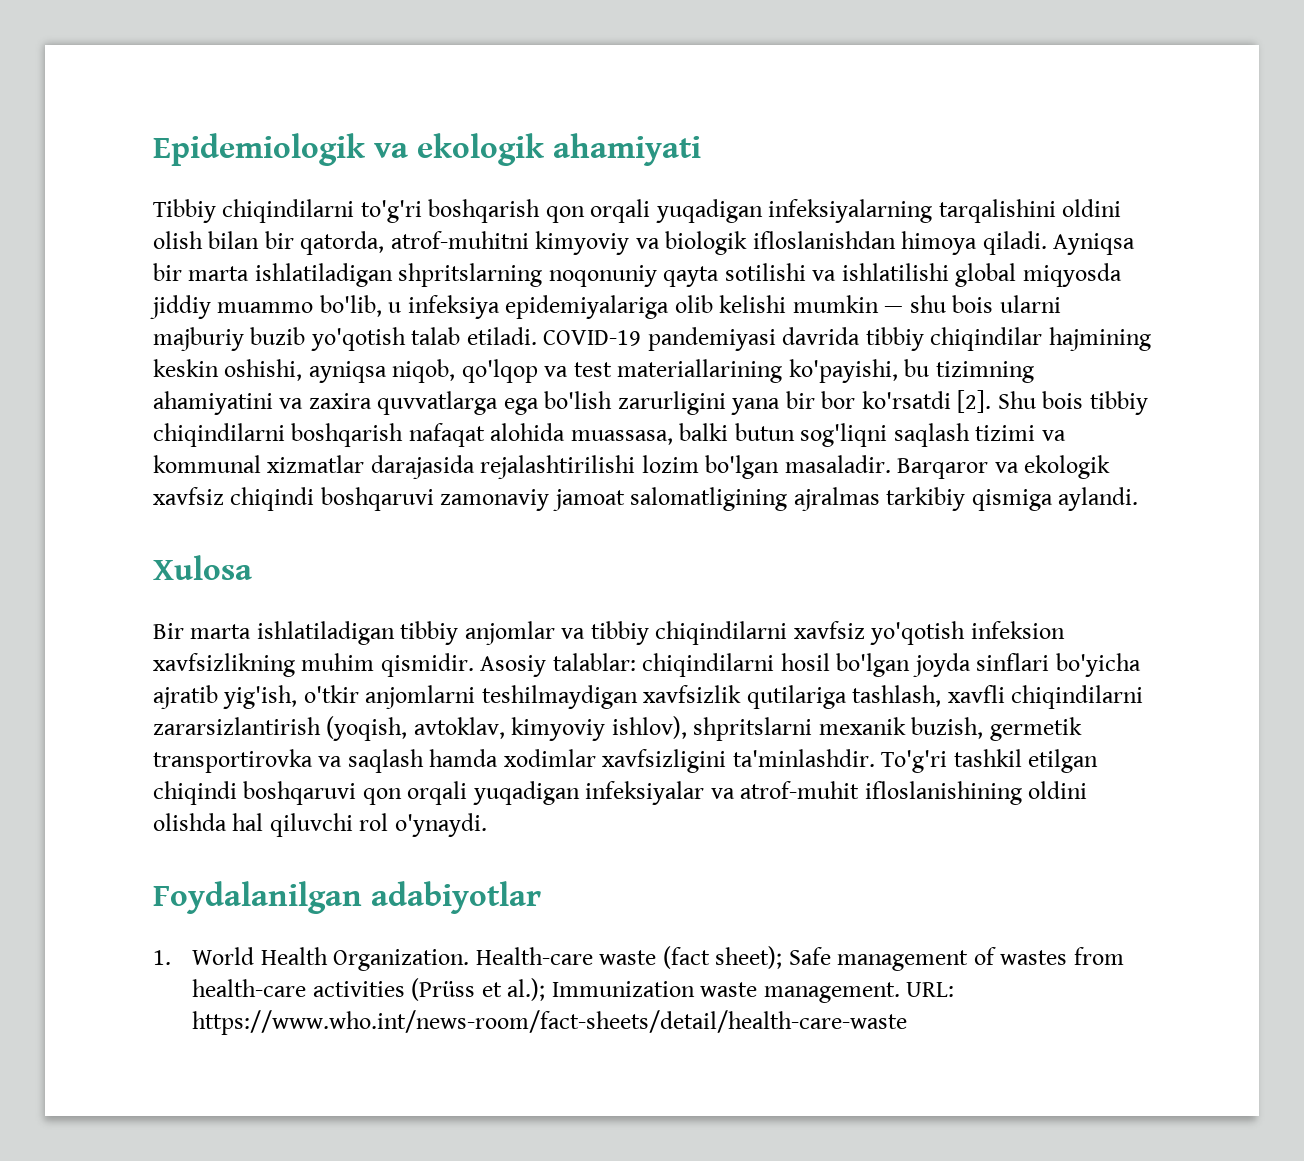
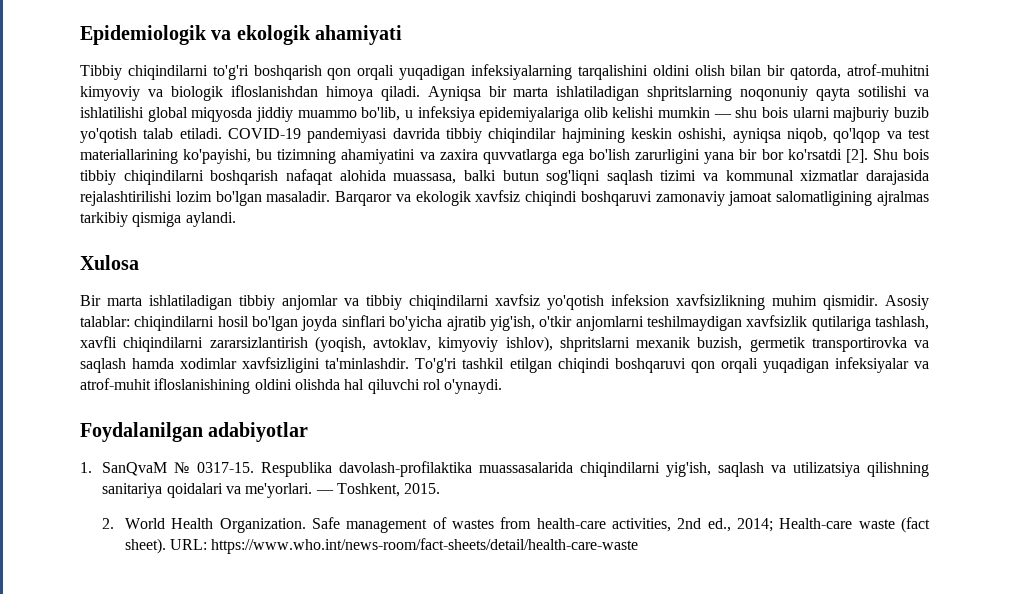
- 1. World Health Organization. Health-care waste (fact sheet); Safe management of wastes from health-care activities (Prüss et al.); Immunization waste management.
+ 1. SanQvaM № 0317-15. Respublika davolash-profilaktika muassasalarida chiqindilarni yig'ish, saqlash va utilizatsiya qilishning sanitariya qoidalari va me'yorlari. — Toshkent, 2015.
+ 2. World Health Organization. Safe management of wastes from health-care activities, 2nd ed., 2014; Health-care waste (fact sheet).

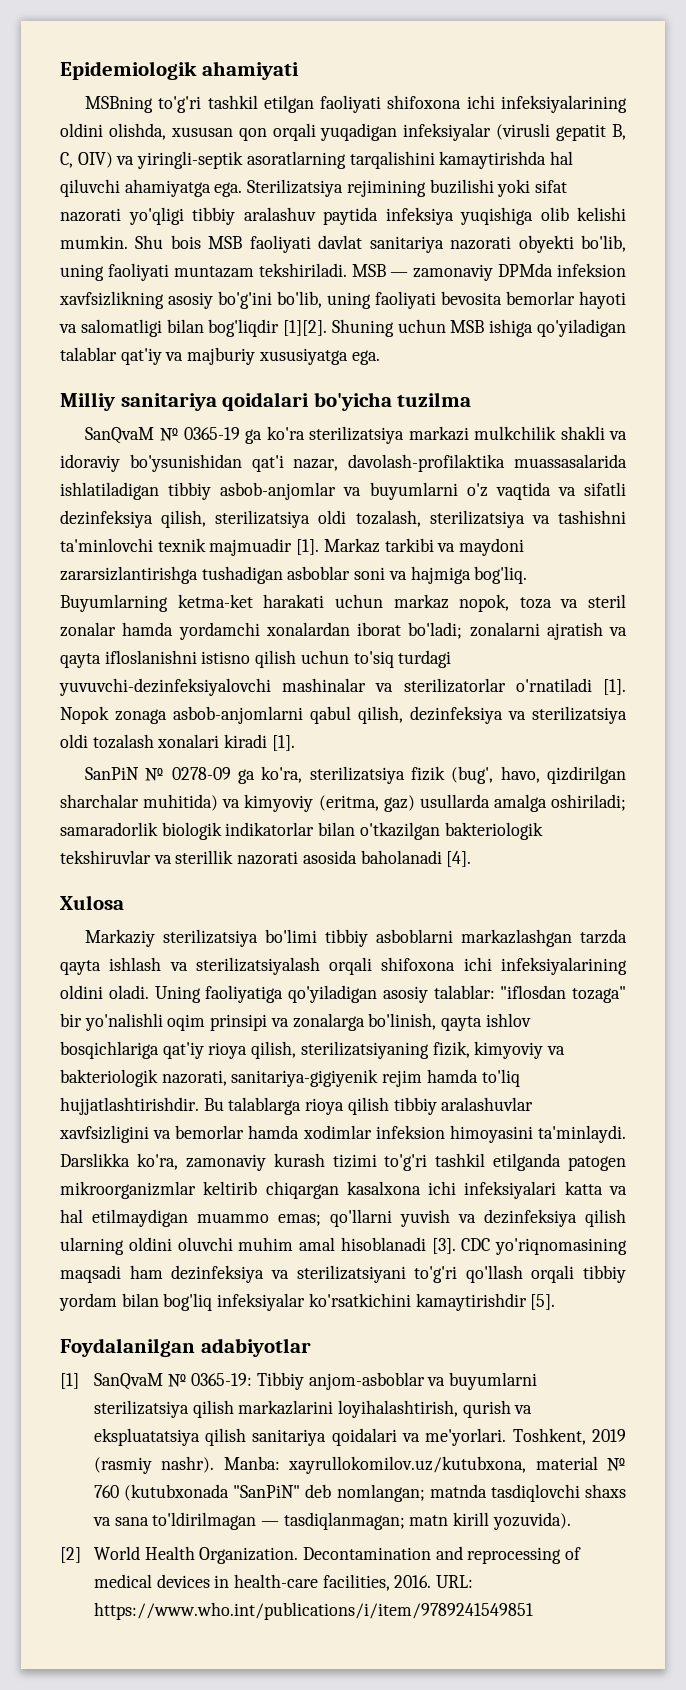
- Epidemiologik va ekologik ahamiyati
+ Epidemiologik ahamiyati
- Tibbiy chiqindilarni to'g'ri boshqarish qon orqali yuqadigan infeksiyalarning tarqalishini oldini olish bilan bir qatorda, atrof-muhitni kimyoviy va biologik ifloslanishdan himoya qiladi. Ayniqsa bir marta ishlatiladigan shpritslarning noqonuniy qayta sotilishi va ishlatilishi global miqyosda jiddiy muammo bo'lib, u infeksiya epidemiyalariga olib kelishi mumkin — shu bois ularni majburiy buzib yo'qotish talab etiladi. COVID-19 pandemiyasi davrida tibbiy chiqindilar hajmining keskin oshishi, ayniqsa niqob, qo'lqop va test materiallarining ko'payishi, bu tizimning ahamiyatini va zaxira quvvatlarga ega bo'lish zarurligini yana bir bor ko'rsatdi [2]. Shu bois tibbiy chiqindilarni boshqarish nafaqat alohida muassasa, balki butun sog'liqni saqlash tizimi va kommunal xizmatlar darajasida rejalashtirilishi lozim bo'lgan masaladir. Barqaror va ekologik xavfsiz chiqindi boshqaruvi zamonaviy jamoat salomatligining ajralmas tarkibiy qismiga aylandi.
+ MSBning to'g'ri tashkil etilgan faoliyati shifoxona ichi infeksiyalarining oldini olishda, xususan qon orqali yuqadigan infeksiyalar (virusli gepatit B, C, OIV) va yiringli-septik asoratlarning tarqalishini kamaytirishda hal qiluvchi ahamiyatga ega. Sterilizatsiya rejimining buzilishi yoki sifat nazorati yo'qligi tibbiy aralashuv paytida infeksiya yuqishiga olib kelishi mumkin. Shu bois MSB faoliyati davlat sanitariya nazorati obyekti bo'lib, uning faoliyati muntazam tekshiriladi. MSB — zamonaviy DPMda infeksion xavfsizlikning asosiy bo'g'ini bo'lib, uning faoliyati bevosita bemorlar hayoti va salomatligi bilan bog'liqdir [1][2]. Shuning uchun MSB ishiga qo'yiladigan talablar qat'iy va majburiy xususiyatga ega.
+ Milliy sanitariya qoidalari bo'yicha tuzilma
+ SanQvaM № 0365-19 ga ko'ra sterilizatsiya markazi mulkchilik shakli va idoraviy bo'ysunishidan qat'i nazar, davolash-profilaktika muassasalarida ishlatiladigan tibbiy asbob-anjomlar va buyumlarni o'z vaqtida va sifatli dezinfeksiya qilish, sterilizatsiya oldi tozalash, sterilizatsiya va tashishni ta'minlovchi texnik majmuadir [1]. Markaz tarkibi va maydoni zararsizlantirishga tushadigan asboblar soni va hajmiga bog'liq. Buyumlarning ketma-ket harakati uchun markaz nopok, toza va steril zonalar hamda yordamchi xonalardan iborat bo'ladi; zonalarni ajratish va qayta ifloslanishni istisno qilish uchun to'siq turdagi yuvuvchi-dezinfeksiyalovchi mashinalar va sterilizatorlar o'rnatiladi [1]. Nopok zonaga asbob-anjomlarni qabul qilish, dezinfeksiya va sterilizatsiya oldi tozalash xonalari kiradi [1].
+ SanPiN № 0278-09 ga ko'ra, sterilizatsiya fizik (bug', havo, qizdirilgan sharchalar muhitida) va kimyoviy (eritma, gaz) usullarda amalga oshiriladi; samaradorlik biologik indikatorlar bilan o'tkazilgan bakteriologik tekshiruvlar va sterillik nazorati asosida baholanadi [4].
  Xulosa
- Bir marta ishlatiladigan tibbiy anjomlar va tibbiy chiqindilarni xavfsiz yo'qotish infeksion xavfsizlikning muhim qismidir. Asosiy talablar: chiqindilarni hosil bo'lgan joyda sinflari bo'yicha ajratib yig'ish, o'tkir anjomlarni teshilmaydigan xavfsizlik qutilariga tashlash, xavfli chiqindilarni zararsizlantirish (yoqish, avtoklav, kimyoviy ishlov), shpritslarni mexanik buzish, germetik transportirovka va saqlash hamda xodimlar xavfsizligini ta'minlashdir. To'g'ri tashkil etilgan chiqindi boshqaruvi qon orqali yuqadigan infeksiyalar va atrof-muhit ifloslanishining oldini olishda hal qiluvchi rol o'ynaydi.
+ Markaziy sterilizatsiya bo'limi tibbiy asboblarni markazlashgan tarzda qayta ishlash va sterilizatsiyalash orqali shifoxona ichi infeksiyalarining oldini oladi. Uning faoliyatiga qo'yiladigan asosiy talablar: "iflosdan tozaga" bir yo'nalishli oqim prinsipi va zonalarga bo'linish, qayta ishlov bosqichlariga qat'iy rioya qilish, sterilizatsiyaning fizik, kimyoviy va bakteriologik nazorati, sanitariya-gigiyenik rejim hamda to'liq hujjatlashtirishdir. Bu talablarga rioya qilish tibbiy aralashuvlar xavfsizligini va bemorlar hamda xodimlar infeksion himoyasini ta'minlaydi. Darslikka ko'ra, zamonaviy kurash tizimi to'g'ri tashkil etilganda patogen mikroorganizmlar keltirib chiqargan kasalxona ichi infeksiyalari katta va hal etilmaydigan muammo emas; qo'llarni yuvish va dezinfeksiya qilish ularning oldini oluvchi muhim amal hisoblanadi [3]. CDC yo'riqnomasining maqsadi ham dezinfeksiya va sterilizatsiyani to'g'ri qo'llash orqali tibbiy yordam bilan bog'liq infeksiyalar ko'rsatkichini kamaytirishdir [5].
- 1. SanQvaM № 0317-15. Respublika davolash-profilaktika muassasalarida chiqindilarni yig'ish, saqlash va utilizatsiya qilishning sanitariya qoidalari va me'yorlari. — Toshkent, 2015.
- 2. World Health Organization. Safe management of wastes from health-care activities, 2nd ed., 2014; Health-care waste (fact sheet). URL: https://www.who.int/news-room/fact-sheets/detail/health-care-waste
+ [1] SanQvaM № 0365-19: Tibbiy anjom-asboblar va buyumlarni sterilizatsiya qilish markazlarini loyihalashtirish, qurish va ekspluatatsiya qilish sanitariya qoidalari va me'yorlari. Toshkent, 2019 (rasmiy nashr). Manba: xayrullokomilov.uz/kutubxona, material № 760 (kutubxonada "SanPiN" deb nomlangan; matnda tasdiqlovchi shaxs va sana to'ldirilmagan — tasdiqlanmagan; matn kirill yozuvida).
+ [2] World Health Organization. Decontamination and reprocessing of medical devices in health-care facilities, 2016. URL: https://www.who.int/publications/i/item/9789241549851

